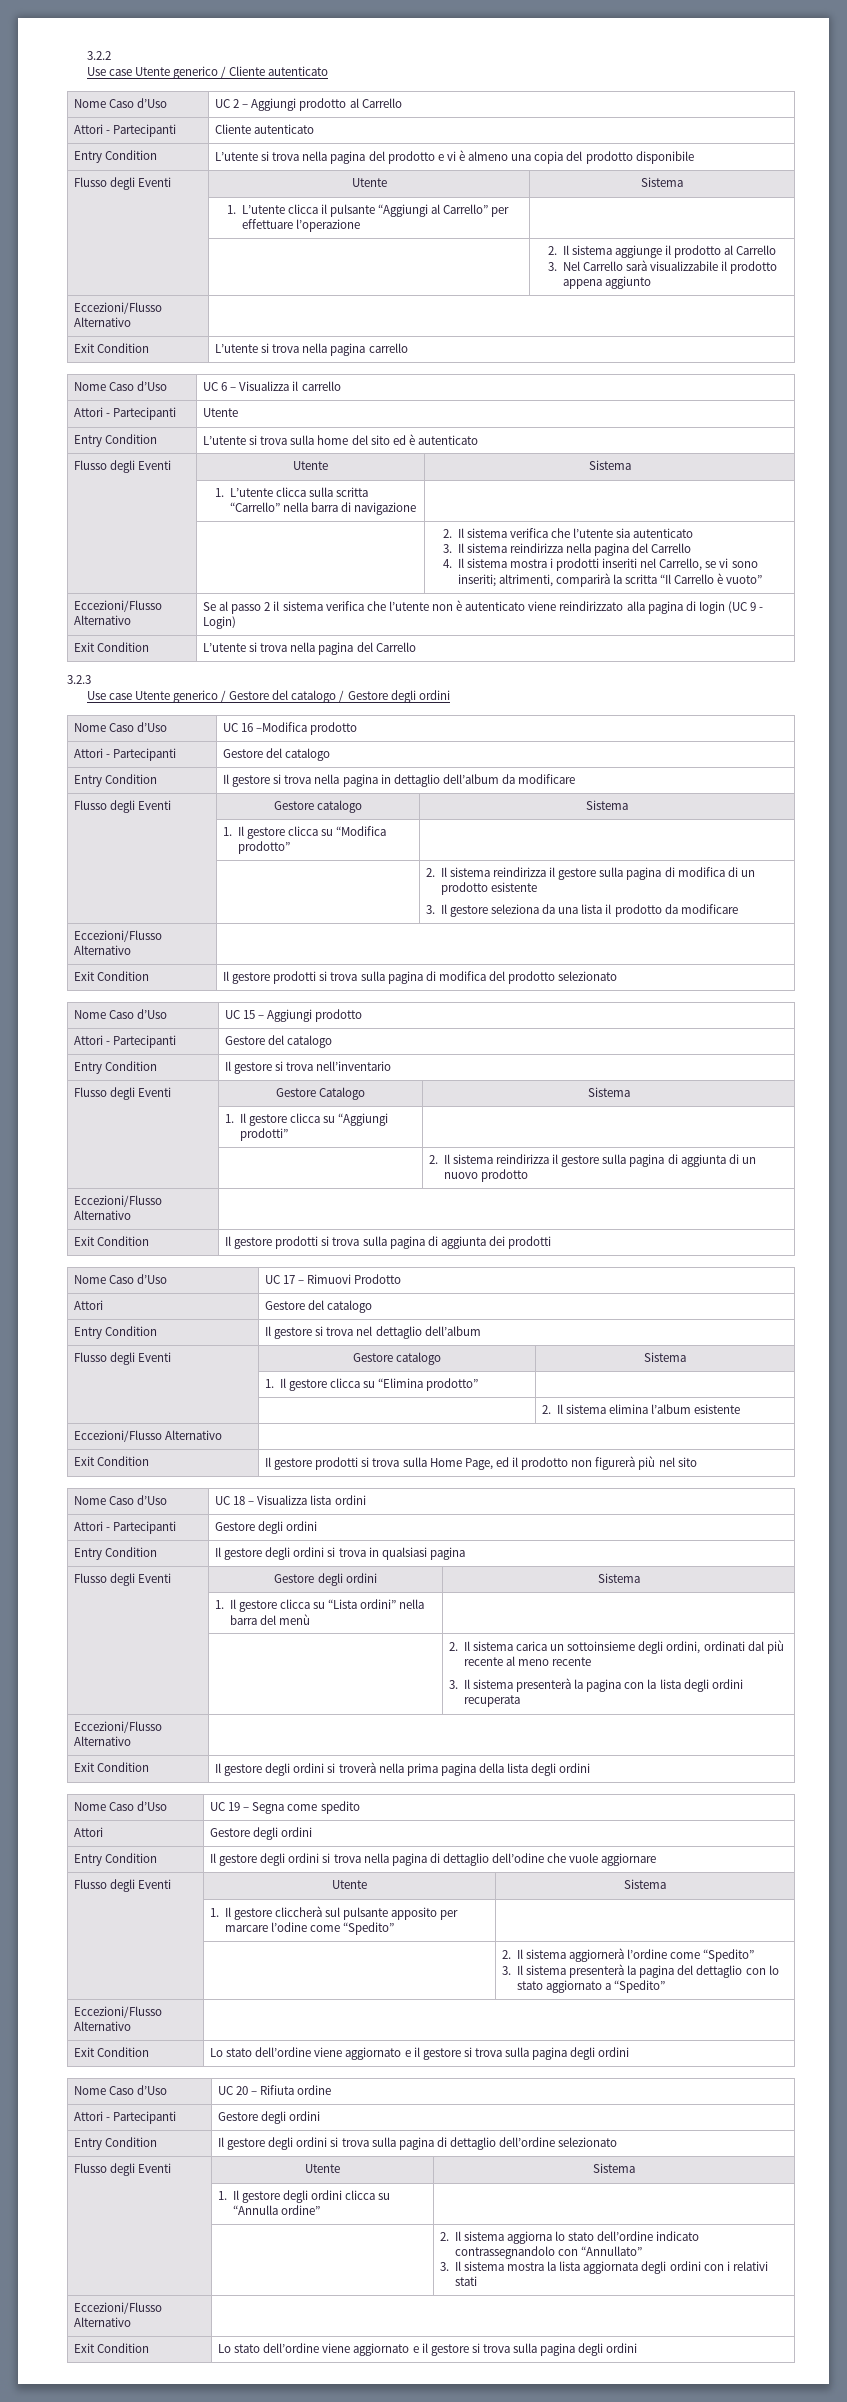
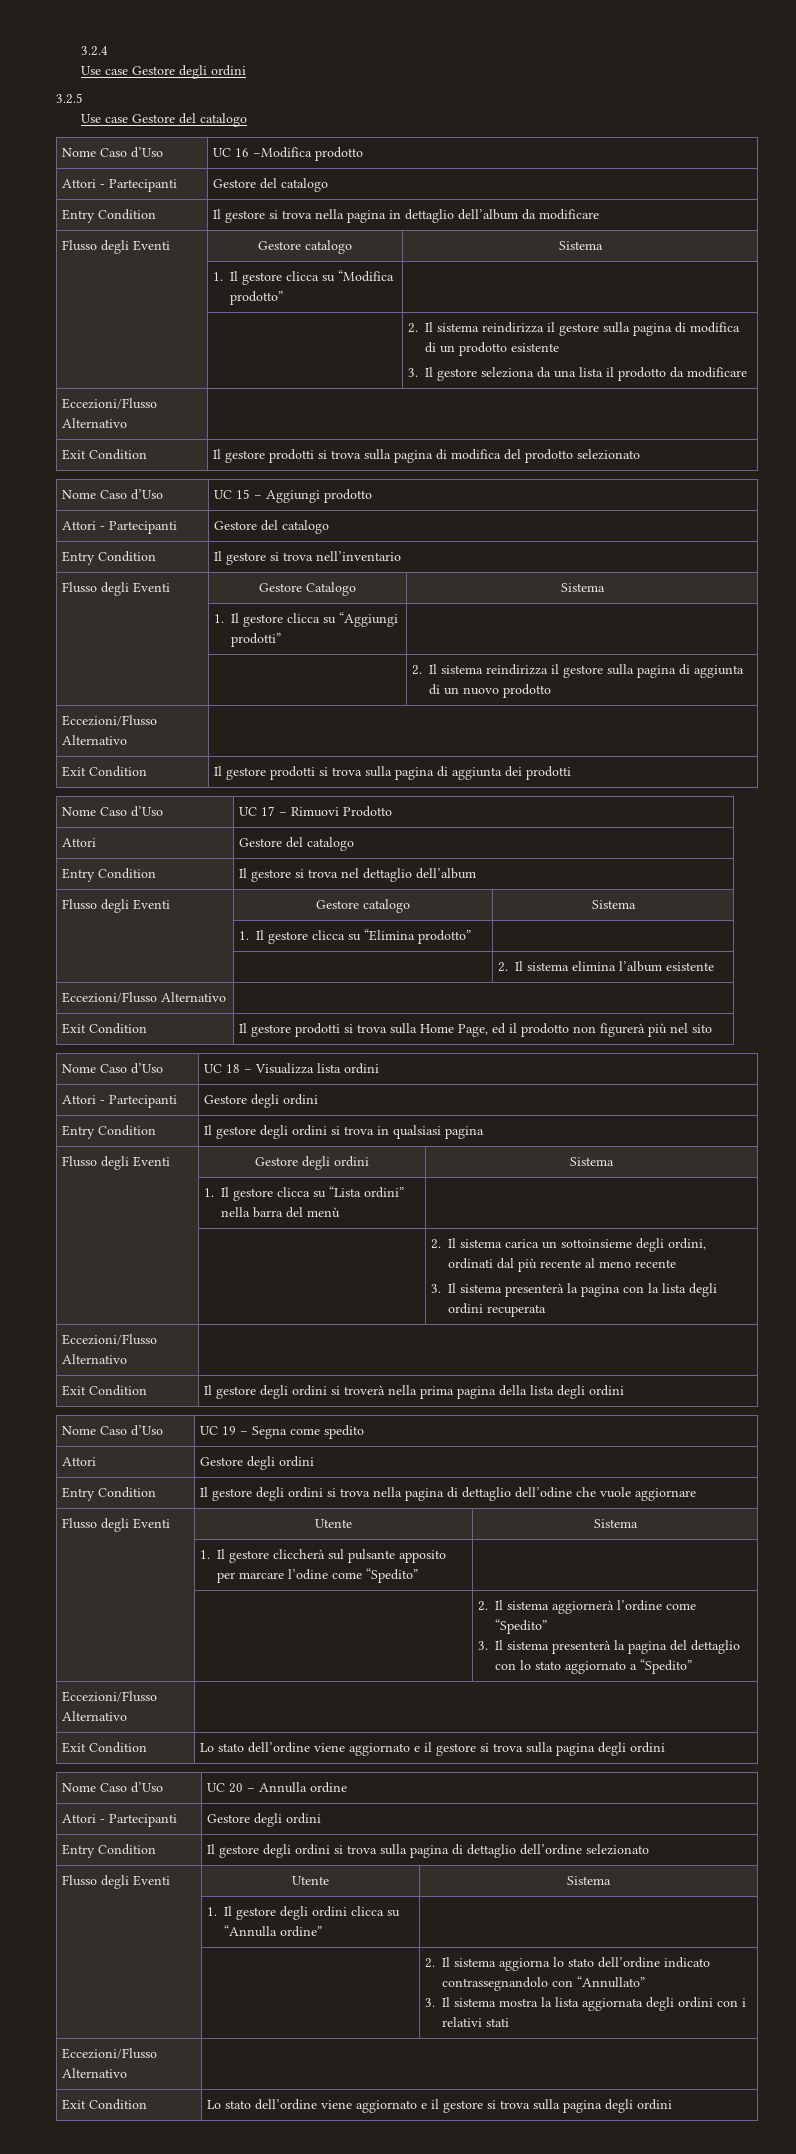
- 3.2.2
- Use case Utente generico / Cliente autenticato
- Nome Caso d’Uso | UC 2 – Aggiungi prodotto al Carrello
- Attori - Partecipanti | Cliente autenticato
- Entry Condition | L’utente si trova nella pagina del prodotto e vi è almeno una copia del prodotto disponibile
- Flusso degli Eventi | Utente | Sistema
- | 1. L’utente clicca il pulsante “Aggiungi al Carrello” per effettuare l’operazione |
- | | 2. Il sistema aggiunge il prodotto al Carrello
- 3. Nel Carrello sarà visualizzabile il prodotto appena aggiunto
- Eccezioni/Flusso Alternativo |
- Exit Condition | L’utente si trova nella pagina carrello
- Nome Caso d’Uso | UC 6 – Visualizza il carrello
- Attori - Partecipanti | Utente
- Entry Condition | L’utente si trova sulla home del sito ed è autenticato
- Flusso degli Eventi | Utente | Sistema
- | 1. L’utente clicca sulla scritta “Carrello” nella barra di navigazione |
- | | 2. Il sistema verifica che l’utente sia autenticato
- 3. Il sistema reindirizza nella pagina del Carrello
- 4. Il sistema mostra i prodotti inseriti nel Carrello, se vi sono inseriti; altrimenti, comparirà la scritta “Il Carrello è vuoto”
- Eccezioni/Flusso Alternativo | Se al passo 2 il sistema verifica che l’utente non è autenticato viene reindirizzato alla pagina di login (UC 9 - Login)
- Exit Condition | L’utente si trova nella pagina del Carrello
- 3.2.3
- Use case Utente generico / Gestore del catalogo / Gestore degli ordini
+ 3.2.4
+ Use case Gestore degli ordini
+ 3.2.5
+ Use case Gestore del catalogo
- Nome Caso d’Uso | UC 20 – Rifiuta ordine
+ Nome Caso d’Uso | UC 20 – Annulla ordine

